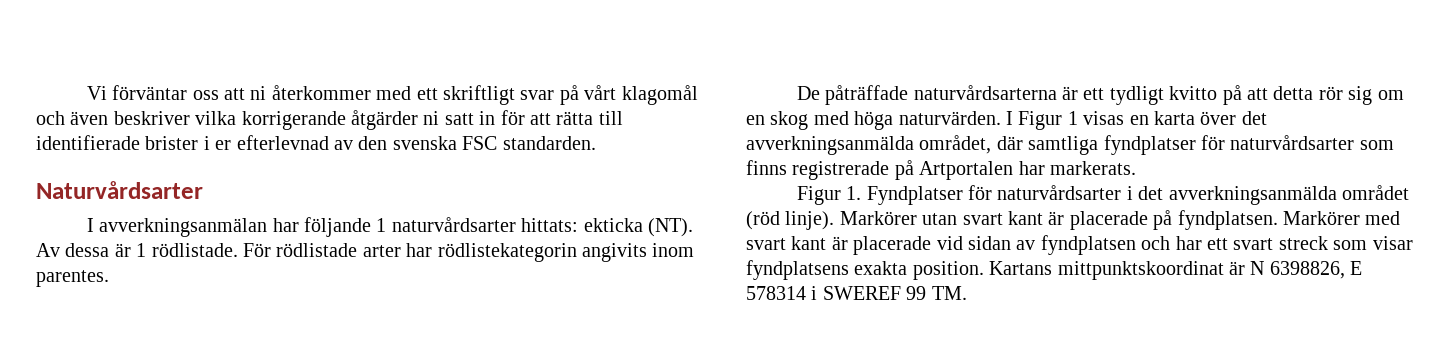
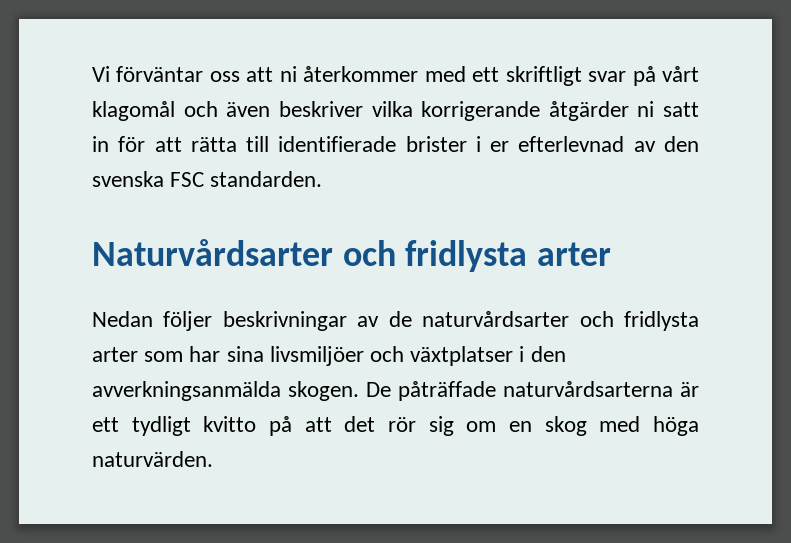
- Naturvårdsarter
- I avverkningsanmälan har följande 1 naturvårdsarter hittats: ekticka (NT). Av dessa är 1 rödlistade. För rödlistade arter har rödlistekategorin angivits inom parentes.
- De påträffade naturvårdsarterna är ett tydligt kvitto på att detta rör sig om en skog med höga naturvärden. I Figur 1 visas en karta över det avverkningsanmälda området, där samtliga fyndplatser för naturvårdsarter som finns registrerade på Artportalen har markerats.
- Figur 1. Fyndplatser för naturvårdsarter i det avverkningsanmälda området (röd linje). Markörer utan svart kant är placerade på fyndplatsen. Markörer med svart kant är placerade vid sidan av fyndplatsen och har ett svart streck som visar fyndplatsens exakta position. Kartans mittpunktskoordinat är N 6398826, E 578314 i SWEREF 99 TM.
+ Naturvårdsarter och fridlysta arter
+ Nedan följer beskrivningar av de naturvårdsarter och fridlysta arter som har sina livsmiljöer och växtplatser i den avverkningsanmälda skogen. De påträffade naturvårdsarterna är ett tydligt kvitto på att det rör sig om en skog med höga naturvärden.

